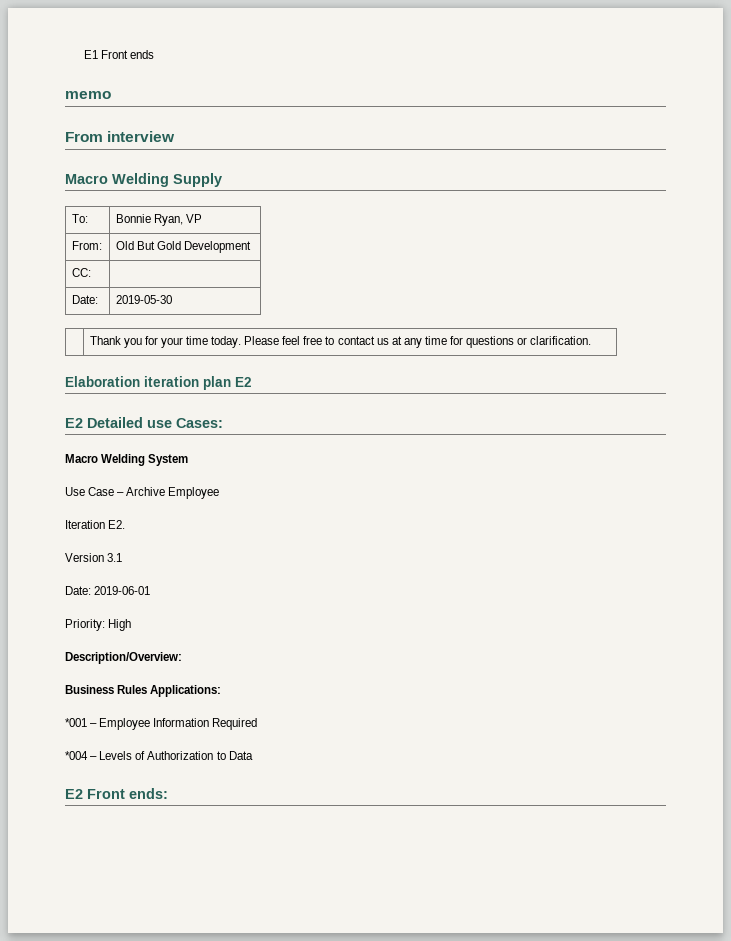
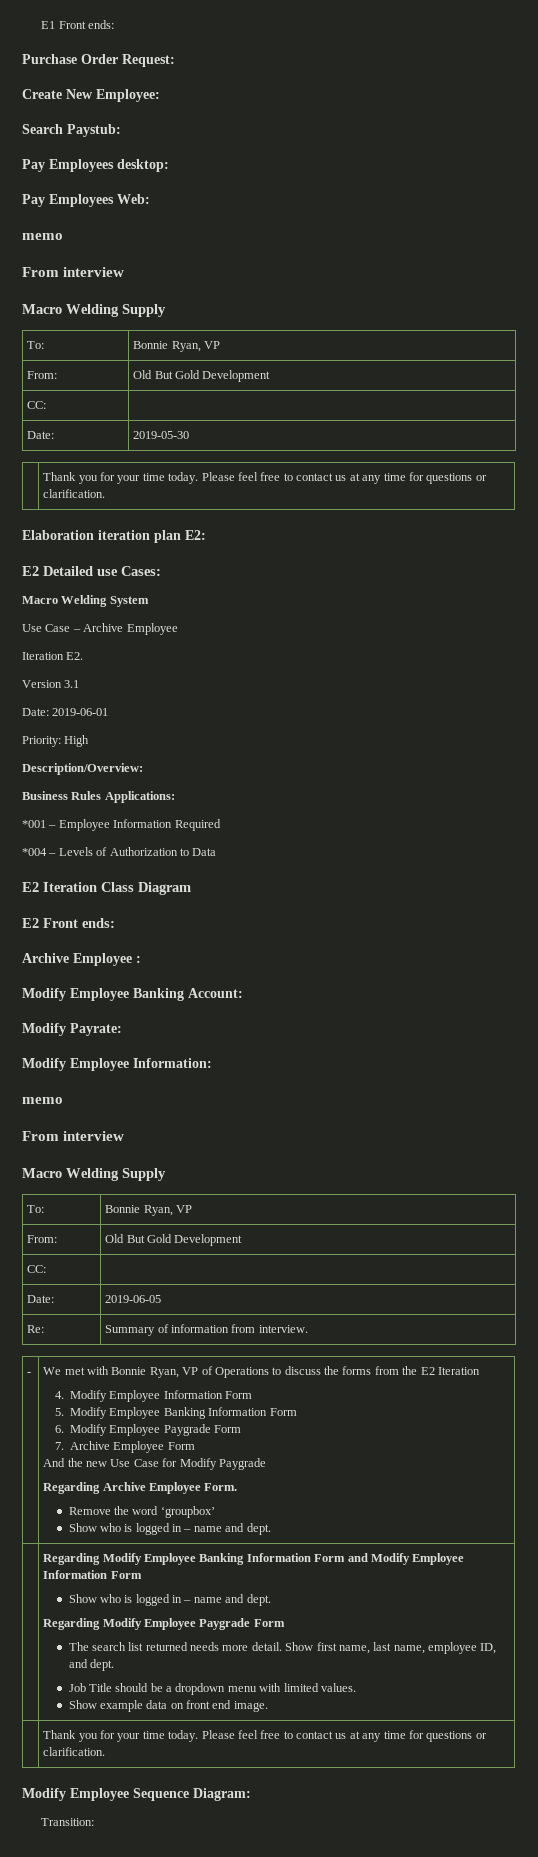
- E1 Front ends
+ E1 Front ends:
+ Purchase Order Request:
+ Create New Employee:
+ Search Paystub:
+ Pay Employees desktop:
+ Pay Employees Web:
- Elaboration iteration plan E2
+ Elaboration iteration plan E2:
+ E2 Iteration Class Diagram
+ Archive Employee :
+ Modify Employee Banking Account:
+ Modify Payrate:
+ Modify Employee Information:
+ memo
+ From interview
+ Macro Welding Supply
+ To: | Bonnie Ryan, VP
+ From: | Old But Gold Development
+ CC: |
+ Date: | 2019-06-05
+ Re: | Summary of information from interview.
+ - | We met with Bonnie Ryan, VP of Operations to discuss the forms from the E2 Iteration
+ 4. Modify Employee Information Form
+ 5. Modify Employee Banking Information Form
+ 6. Modify Employee Paygrade Form
+ 7. Archive Employee Form
+ And the new Use Case for Modify Paygrade
+ Regarding Archive Employee Form.
+ Remove the word ‘groupbox’
+ Show who is logged in – name and dept.
+ | Regarding Modify Employee Banking Information Form and Modify Employee Information Form
+ Show who is logged in – name and dept.
+ Regarding Modify Employee Paygrade Form
+ The search list returned needs more detail. Show first name, last name, employee ID, and dept.
+ Job Title should be a dropdown menu with limited values.
+ Show example data on front end image.
+ | Thank you for your time today. Please feel free to contact us at any time for questions or clarification.
+ Modify Employee Sequence Diagram:
+ Transition:

